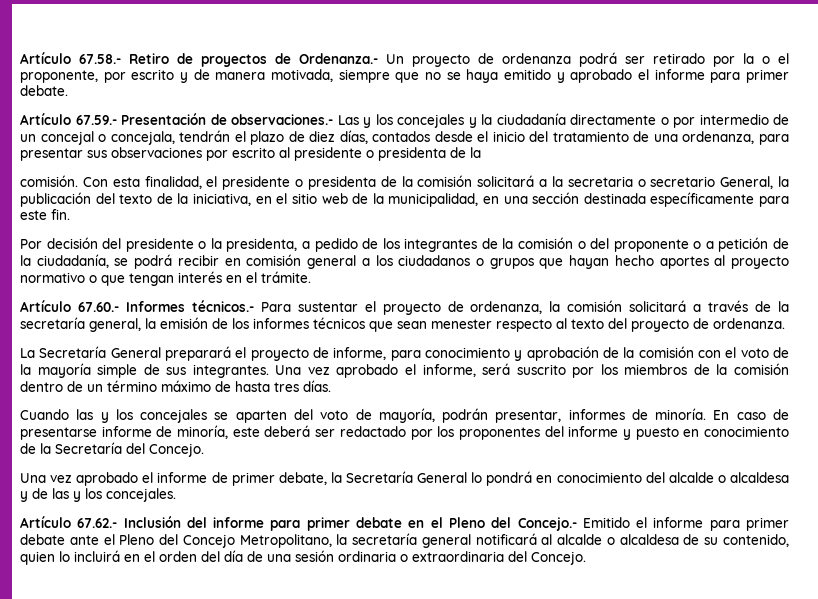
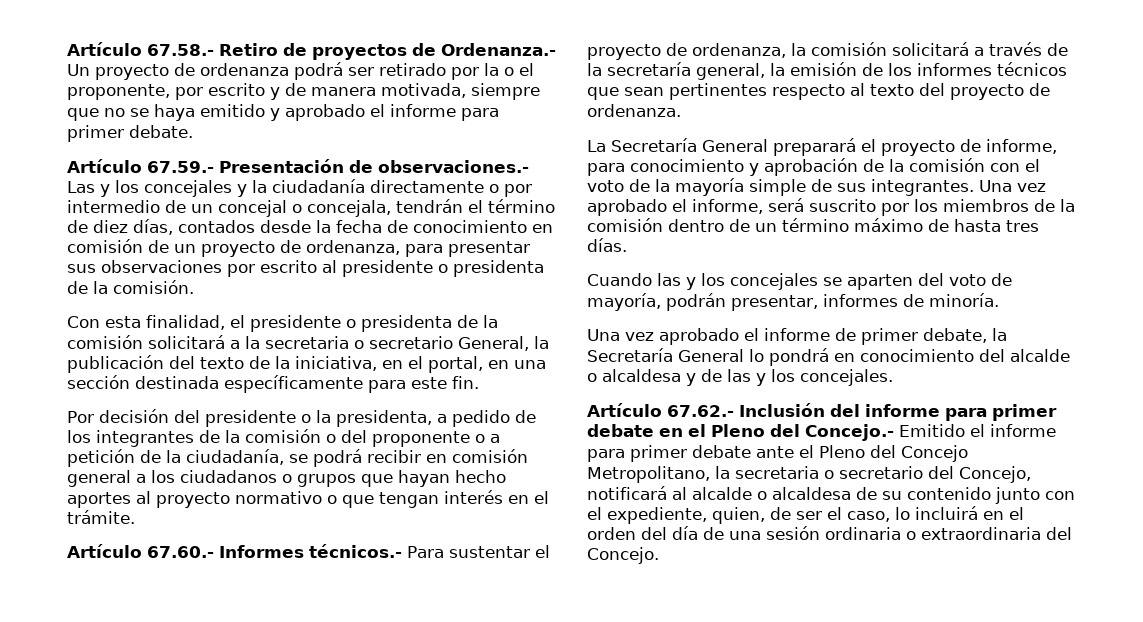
- Artículo 67.59.- Presentación de observaciones.- Las y los concejales y la ciudadanía directamente o por intermedio de un concejal o concejala, tendrán el plazo de diez días, contados desde el inicio del tratamiento de una ordenanza, para presentar sus observaciones por escrito al presidente o presidenta de la
- comisión. Con esta finalidad, el presidente o presidenta de la comisión solicitará a la secretaria o secretario General, la publicación del texto de la iniciativa, en el sitio web de la municipalidad, en una sección destinada específicamente para este fin.
+ Artículo 67.59.- Presentación de observaciones.- Las y los concejales y la ciudadanía directamente o por intermedio de un concejal o concejala, tendrán el término de diez días, contados desde la fecha de conocimiento en comisión de un proyecto de ordenanza, para presentar sus observaciones por escrito al presidente o presidenta de la comisión.
+ Con esta finalidad, el presidente o presidenta de la comisión solicitará a la secretaria o secretario General, la publicación del texto de la iniciativa, en el portal, en una sección destinada específicamente para este fin.
- Artículo 67.60.- Informes técnicos.- Para sustentar el proyecto de ordenanza, la comisión solicitará a través de la secretaría general, la emisión de los informes técnicos que sean menester respecto al texto del proyecto de ordenanza.
+ Artículo 67.60.- Informes técnicos.- Para sustentar el proyecto de ordenanza, la comisión solicitará a través de la secretaría general, la emisión de los informes técnicos que sean pertinentes respecto al texto del proyecto de ordenanza.
- En caso de presentarse informe de minoría, este deberá ser redactado por los proponentes del informe y puesto en conocimiento de la Secretaría del Concejo.
- Artículo 67.62.- Inclusión del informe para primer debate en el Pleno del Concejo.- Emitido el informe para primer debate ante el Pleno del Concejo Metropolitano, la secretaría general notificará al alcalde o alcaldesa de su contenido, quien lo incluirá en el orden del día de una sesión ordinaria o extraordinaria del Concejo.
+ Artículo 67.62.- Inclusión del informe para primer debate en el Pleno del Concejo.- Emitido el informe para primer debate ante el Pleno del Concejo Metropolitano, la secretaria o secretario del Concejo, notificará al alcalde o alcaldesa de su contenido junto con el expediente, quien, de ser el caso, lo incluirá en el orden del día de una sesión ordinaria o extraordinaria del Concejo.

